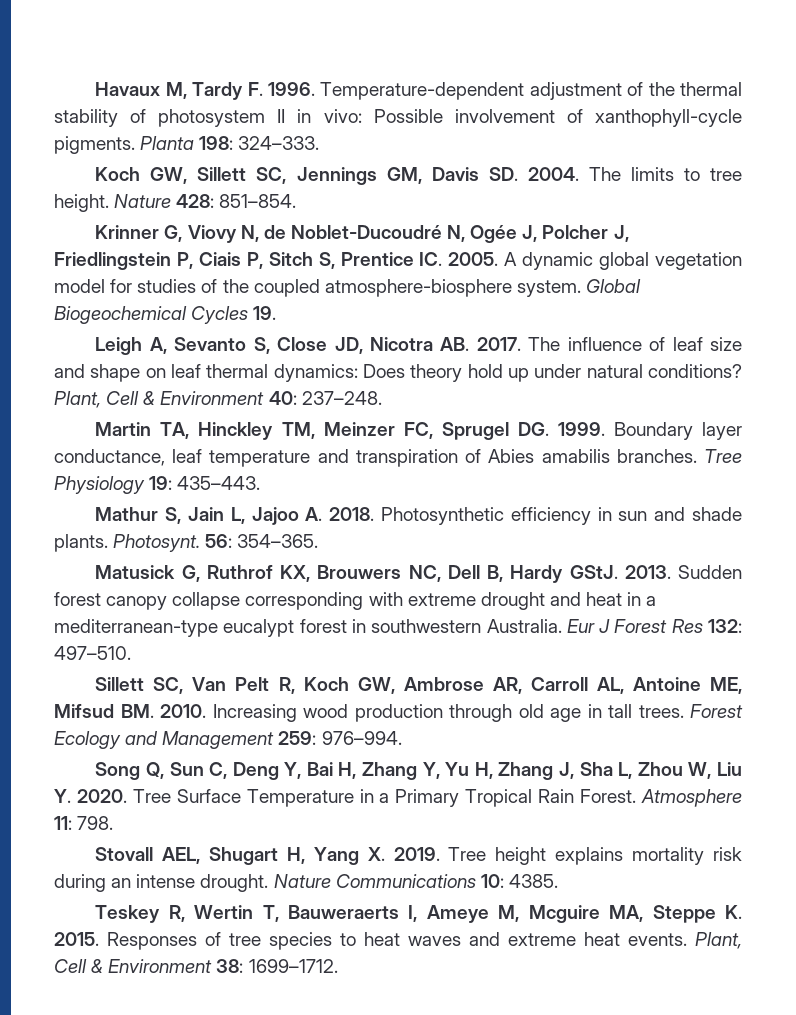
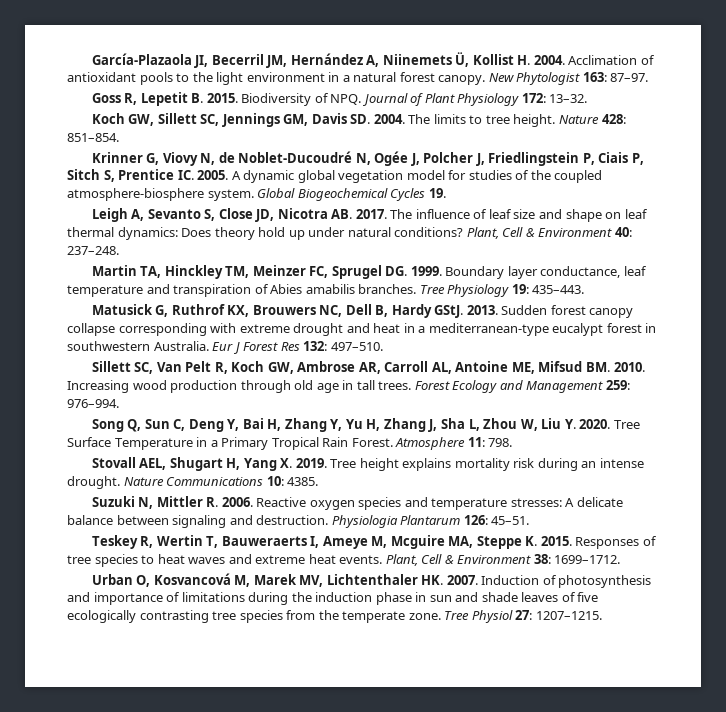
- Havaux M, Tardy F. 1996. Temperature-dependent adjustment of the thermal stability of photosystem II in vivo: Possible involvement of xanthophyll-cycle pigments. Planta 198: 324–333.
+ García-Plazaola JI, Becerril JM, Hernández A, Niinemets Ü, Kollist H. 2004. Acclimation of antioxidant pools to the light environment in a natural forest canopy. New Phytologist 163: 87–97.
+ Goss R, Lepetit B. 2015. Biodiversity of NPQ. Journal of Plant Physiology 172: 13–32.
- Mathur S, Jain L, Jajoo A. 2018. Photosynthetic efficiency in sun and shade plants. Photosynt. 56: 354–365.
+ Suzuki N, Mittler R. 2006. Reactive oxygen species and temperature stresses: A delicate balance between signaling and destruction. Physiologia Plantarum 126: 45–51.
+ Urban O, Kosvancová M, Marek MV, Lichtenthaler HK. 2007. Induction of photosynthesis and importance of limitations during the induction phase in sun and shade leaves of five ecologically contrasting tree species from the temperate zone. Tree Physiol 27: 1207–1215.

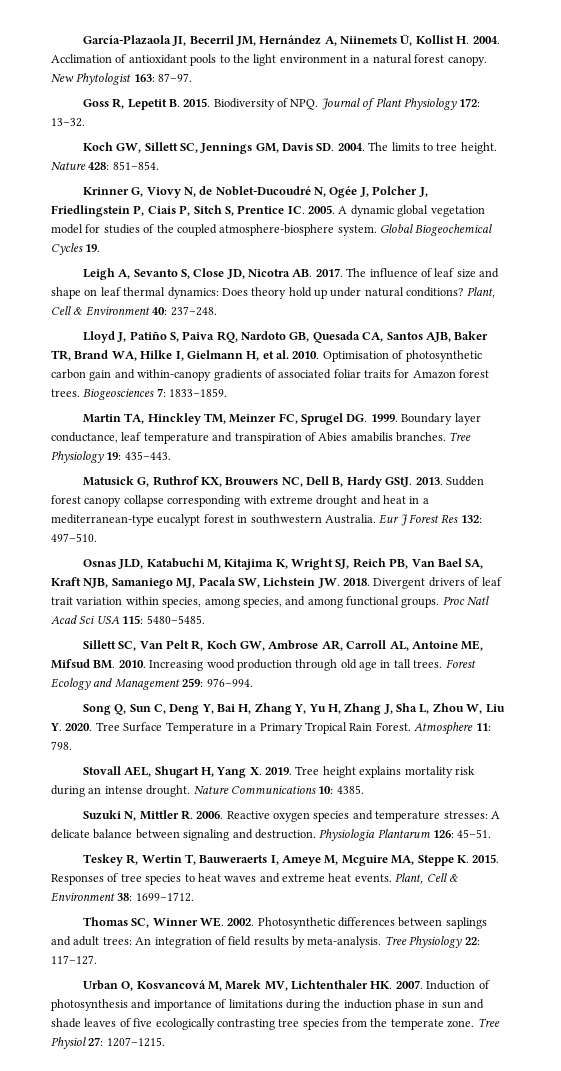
+ Lloyd J, Patiño S, Paiva RQ, Nardoto GB, Quesada CA, Santos AJB, Baker TR, Brand WA, Hilke I, Gielmann H, et al. 2010. Optimisation of photosynthetic carbon gain and within-canopy gradients of associated foliar traits for Amazon forest trees. Biogeosciences 7: 1833–1859.
+ Osnas JLD, Katabuchi M, Kitajima K, Wright SJ, Reich PB, Van Bael SA, Kraft NJB, Samaniego MJ, Pacala SW, Lichstein JW. 2018. Divergent drivers of leaf trait variation within species, among species, and among functional groups. Proc Natl Acad Sci USA 115: 5480–5485.
+ Thomas SC, Winner WE. 2002. Photosynthetic differences between saplings and adult trees: An integration of field results by meta-analysis. Tree Physiology 22: 117–127.

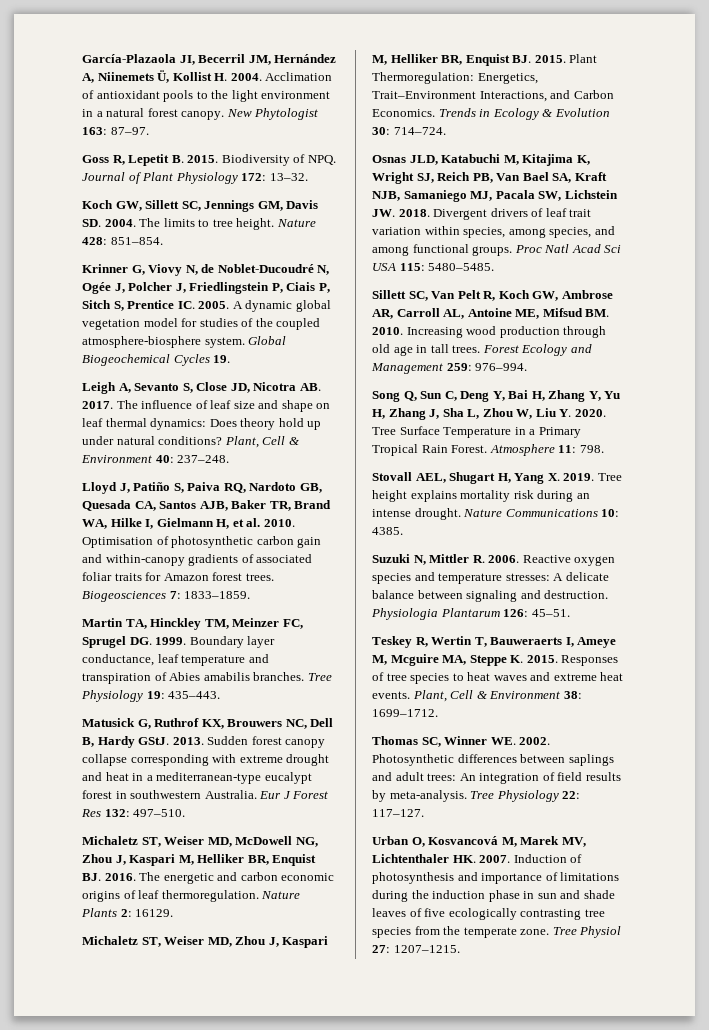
+ Michaletz ST, Weiser MD, McDowell NG, Zhou J, Kaspari M, Helliker BR, Enquist BJ. 2016. The energetic and carbon economic origins of leaf thermoregulation. Nature Plants 2: 16129.
+ Michaletz ST, Weiser MD, Zhou J, Kaspari M, Helliker BR, Enquist BJ. 2015. Plant Thermoregulation: Energetics, Trait–Environment Interactions, and Carbon Economics. Trends in Ecology & Evolution 30: 714–724.

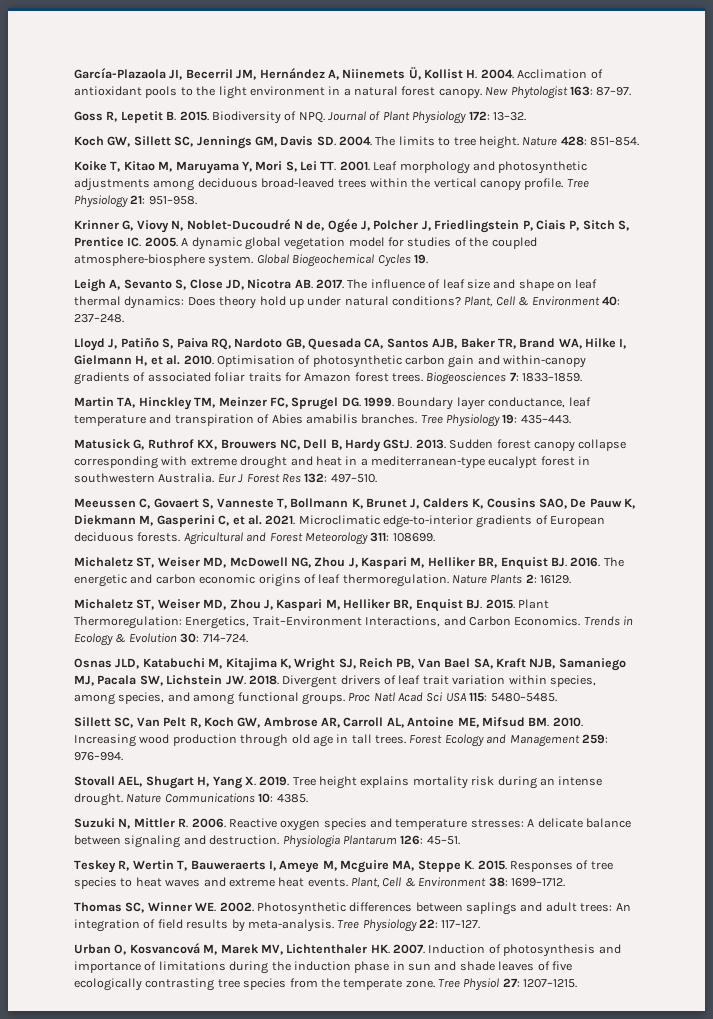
+ Koike T, Kitao M, Maruyama Y, Mori S, Lei TT. 2001. Leaf morphology and photosynthetic adjustments among deciduous broad-leaved trees within the vertical canopy profile. Tree Physiology 21: 951–958.
- Krinner G, Viovy N, de Noblet-Ducoudré N, Ogée J, Polcher J, Friedlingstein P, Ciais P, Sitch S, Prentice IC. 2005.
+ Krinner G, Viovy N, Noblet-Ducoudré N de, Ogée J, Polcher J, Friedlingstein P, Ciais P, Sitch S, Prentice IC. 2005.
+ Meeussen C, Govaert S, Vanneste T, Bollmann K, Brunet J, Calders K, Cousins SAO, De Pauw K, Diekmann M, Gasperini C, et al. 2021. Microclimatic edge-to-interior gradients of European deciduous forests. Agricultural and Forest Meteorology 311: 108699.
- Song Q, Sun C, Deng Y, Bai H, Zhang Y, Yu H, Zhang J, Sha L, Zhou W, Liu Y. 2020. Tree Surface Temperature in a Primary Tropical Rain Forest. Atmosphere 11: 798.

